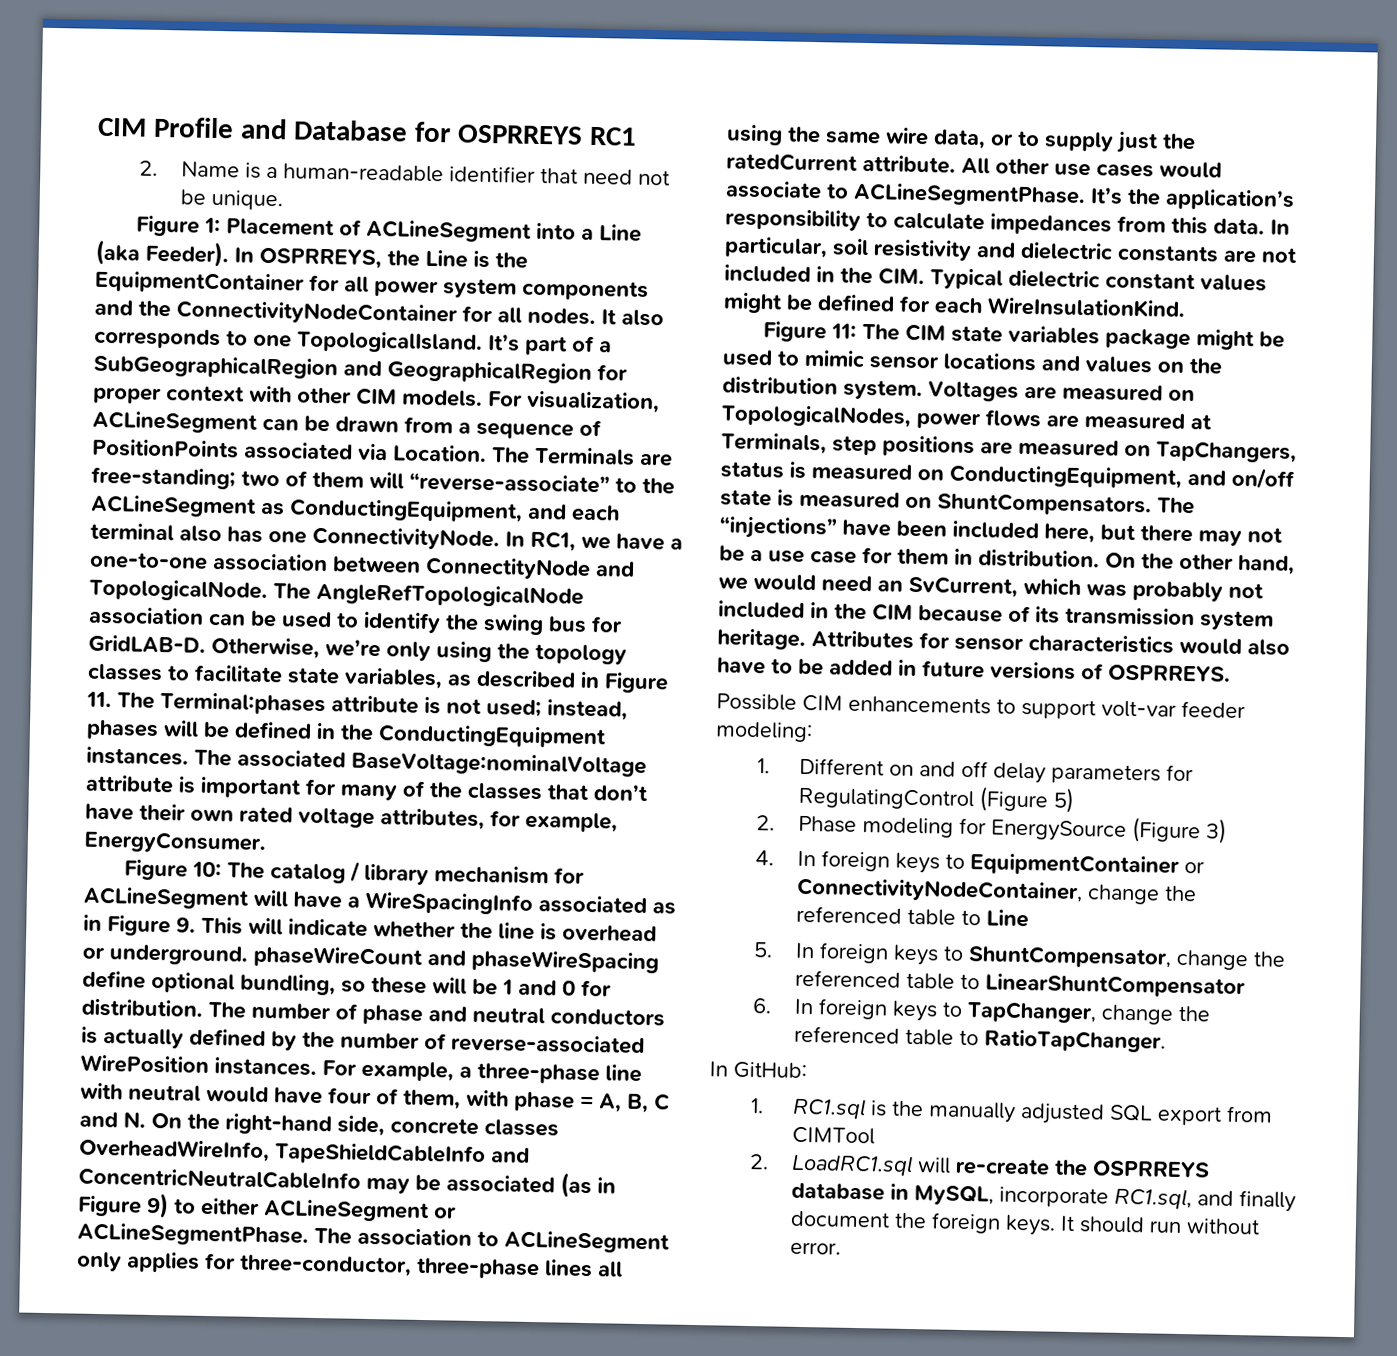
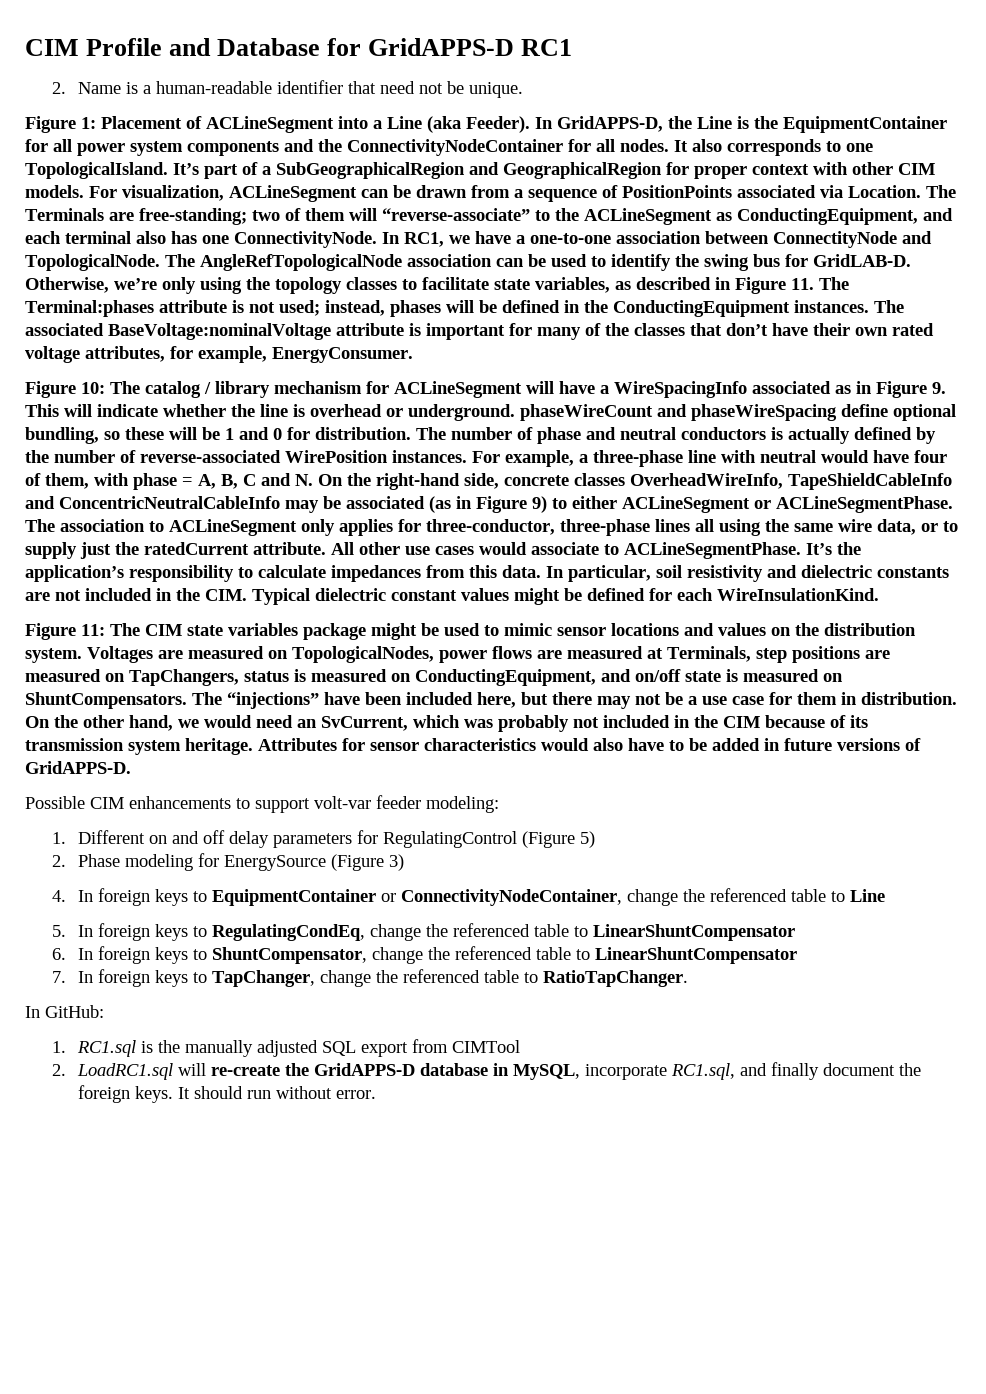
- CIM Profile and Database for OSPRREYS RC1
+ CIM Profile and Database for GridAPPS-D RC1
- In OSPRREYS, the Line is the EquipmentContainer for all power system components and the ConnectivityNodeContainer for all nodes.
+ In GridAPPS-D, the Line is the EquipmentContainer for all power system components and the ConnectivityNodeContainer for all nodes.
- Attributes for sensor characteristics would also have to be added in future versions of OSPRREYS.
+ Attributes for sensor characteristics would also have to be added in future versions of GridAPPS-D.
- 5. In foreign keys to ShuntCompensator, change the referenced table to LinearShuntCompensator
+ 5. In foreign keys to RegulatingCondEq, change the referenced table to LinearShuntCompensator
+ 6. In foreign keys to ShuntCompensator, change the referenced table to LinearShuntCompensator
- 6. In foreign keys to TapChanger, change the referenced table to RatioTapChanger.
+ 7. In foreign keys to TapChanger, change the referenced table to RatioTapChanger.
- 2. LoadRC1.sql will re-create the OSPRREYS database in MySQL, incorporate RC1.sql, and finally document the foreign keys.
+ 2. LoadRC1.sql will re-create the GridAPPS-D database in MySQL, incorporate RC1.sql, and finally document the foreign keys.

